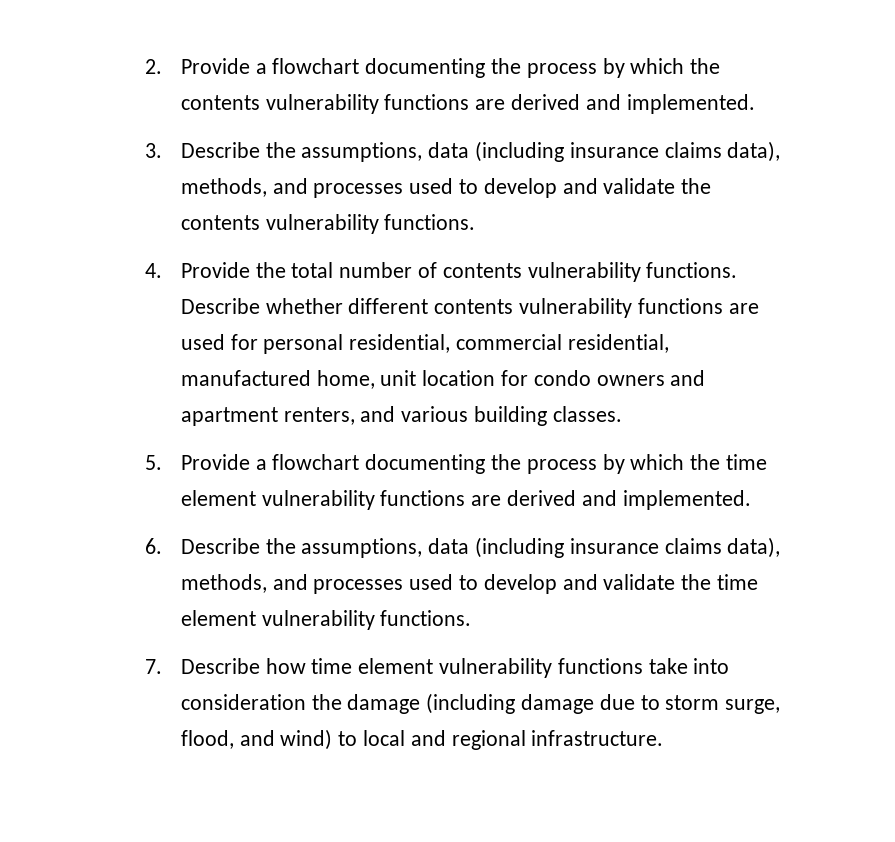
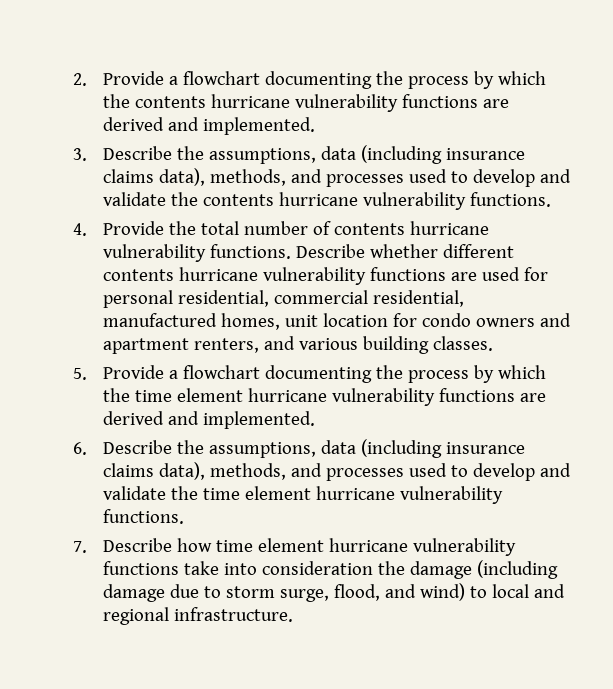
- 2. Provide a flowchart documenting the process by which the contents vulnerability functions are derived and implemented.
+ 2. Provide a flowchart documenting the process by which the contents hurricane vulnerability functions are derived and implemented.
- 3. Describe the assumptions, data (including insurance claims data), methods, and processes used to develop and validate the contents vulnerability functions.
+ 3. Describe the assumptions, data (including insurance claims data), methods, and processes used to develop and validate the contents hurricane vulnerability functions.
- 4. Provide the total number of contents vulnerability functions.
+ 4. Provide the total number of contents hurricane vulnerability functions.
- Describe whether different contents vulnerability functions are used for personal residential, commercial residential, manufactured home, unit location for condo owners and apartment renters, and various building classes.
+ Describe whether different contents hurricane vulnerability functions are used for personal residential, commercial residential, manufactured homes, unit location for condo owners and apartment renters, and various building classes.
- 5. Provide a flowchart documenting the process by which the time element vulnerability functions are derived and implemented.
+ 5. Provide a flowchart documenting the process by which the time element hurricane vulnerability functions are derived and implemented.
- 6. Describe the assumptions, data (including insurance claims data), methods, and processes used to develop and validate the time element vulnerability functions.
+ 6. Describe the assumptions, data (including insurance claims data), methods, and processes used to develop and validate the time element hurricane vulnerability functions.
- 7. Describe how time element vulnerability functions take into consideration the damage (including damage due to storm surge, flood, and wind) to local and regional infrastructure.
+ 7. Describe how time element hurricane vulnerability functions take into consideration the damage (including damage due to storm surge, flood, and wind) to local and regional infrastructure.

